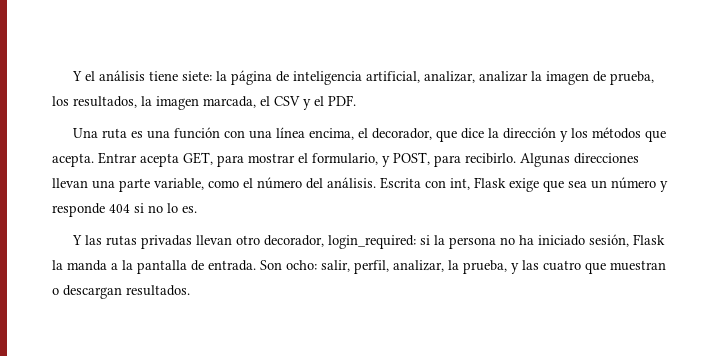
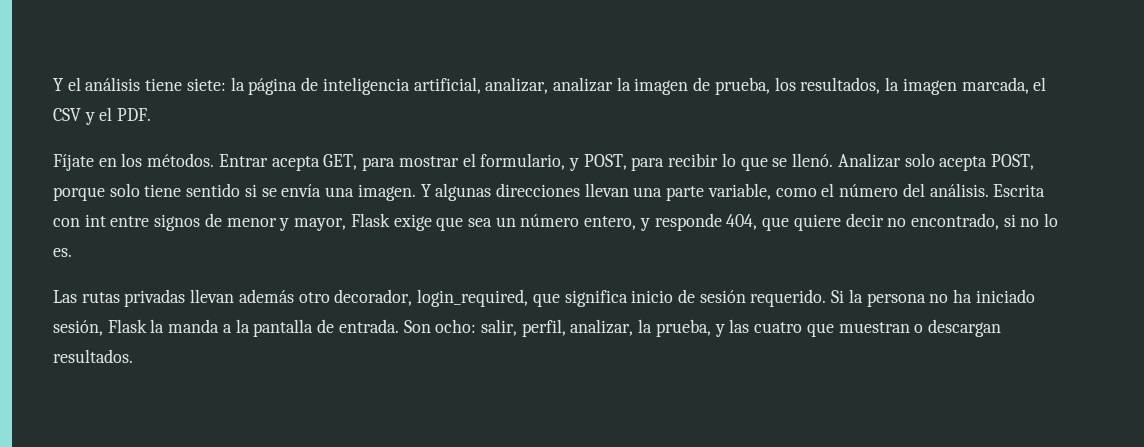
- Una ruta es una función con una línea encima, el decorador, que dice la dirección y los métodos que acepta.
+ Fíjate en los métodos.
- Entrar acepta GET, para mostrar el formulario, y POST, para recibirlo. Algunas direcciones llevan una parte variable, como el número del análisis.
+ Entrar acepta GET, para mostrar el formulario, y POST, para recibir lo que se llenó. Analizar solo acepta POST, porque solo tiene sentido si se envía una imagen. Y algunas direcciones llevan una parte variable, como el número del análisis.
- Escrita con int, Flask exige que sea un número y responde 404 si no lo es.
+ Escrita con int entre signos de menor y mayor, Flask exige que sea un número entero, y responde 404, que quiere decir no encontrado, si no lo es.
- Y las rutas privadas llevan otro decorador, login_required: si la persona no ha iniciado sesión, Flask la manda a la pantalla de entrada.
+ Las rutas privadas llevan además otro decorador, login_required, que significa inicio de sesión requerido. Si la persona no ha iniciado sesión, Flask la manda a la pantalla de entrada.

